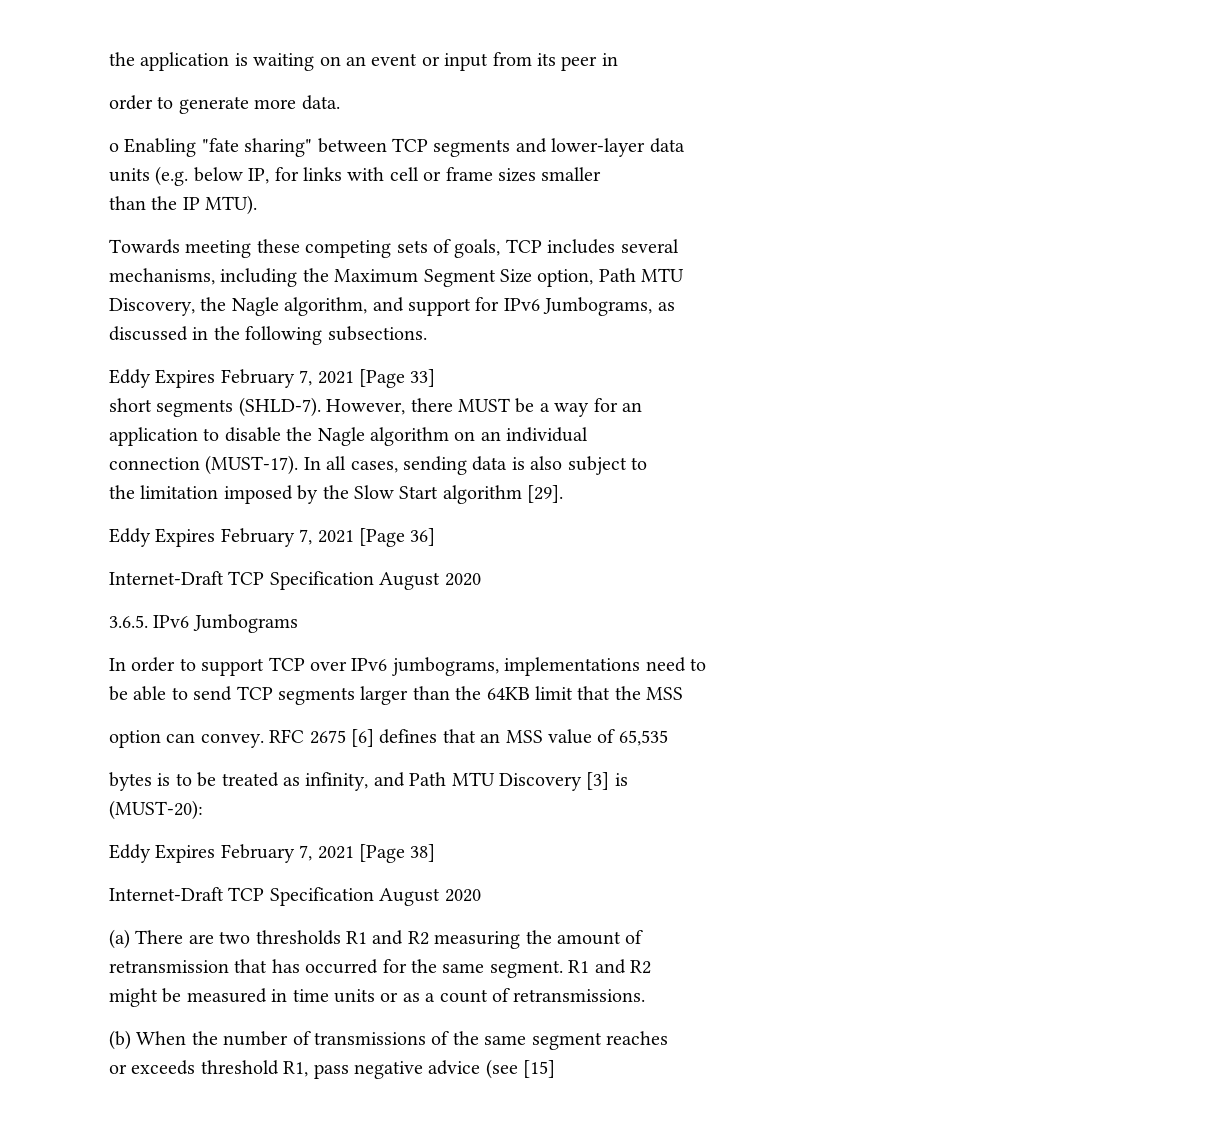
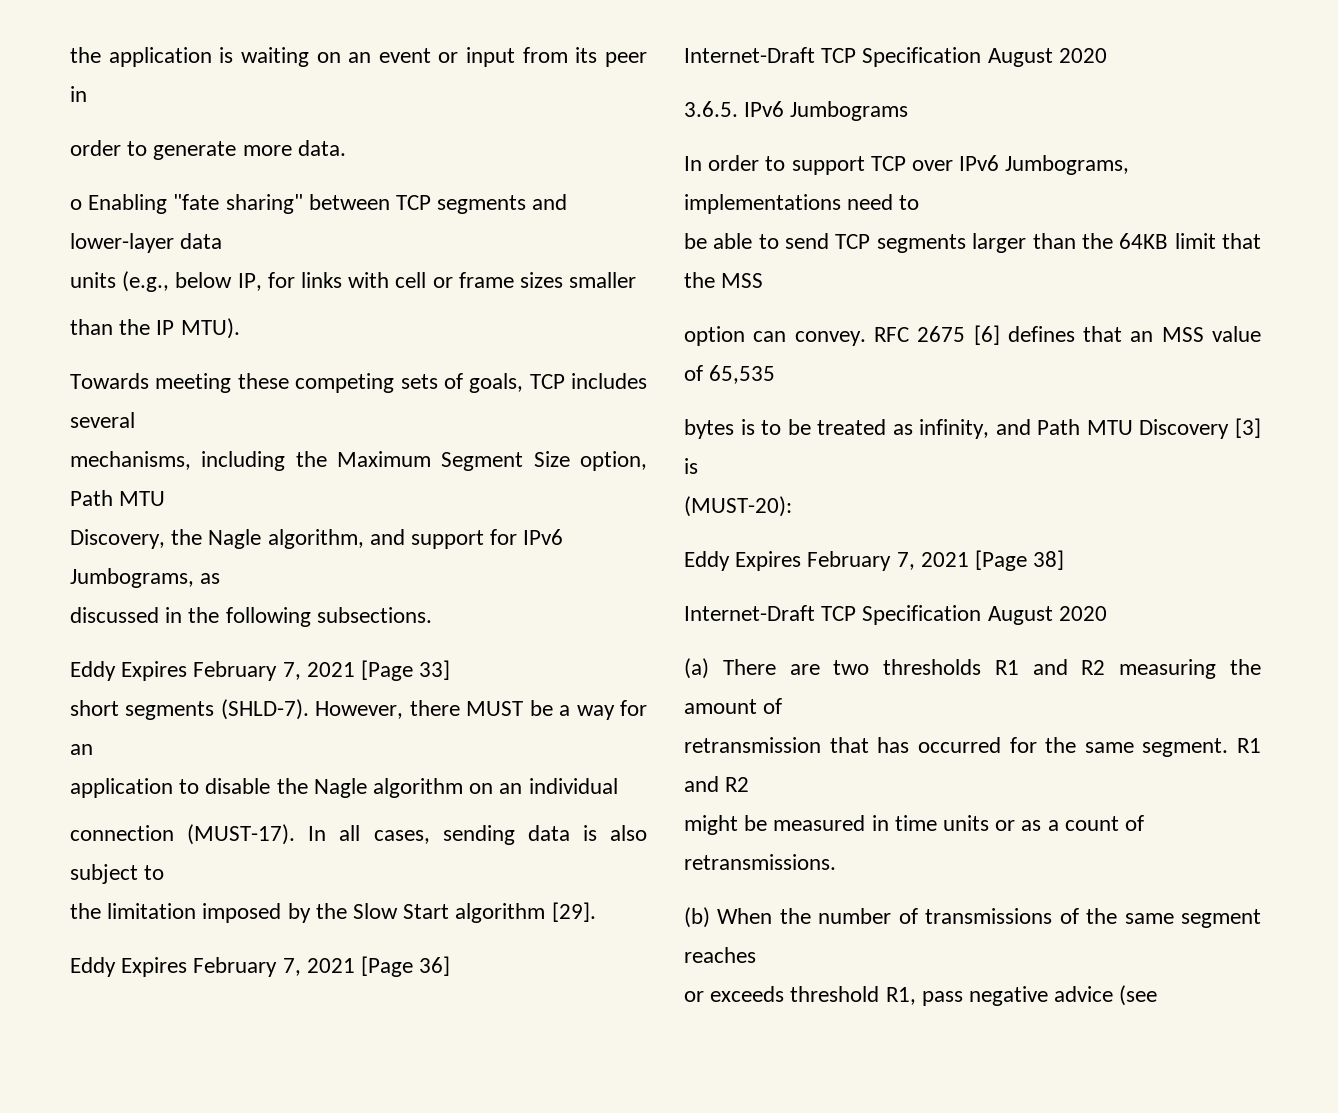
- units (e.g. below IP, for links with cell or frame sizes smaller
+ units (e.g., below IP, for links with cell or frame sizes smaller
- In order to support TCP over IPv6 jumbograms, implementations need to
+ In order to support TCP over IPv6 Jumbograms, implementations need to
- or exceeds threshold R1, pass negative advice (see [15]
+ or exceeds threshold R1, pass negative advice (see

